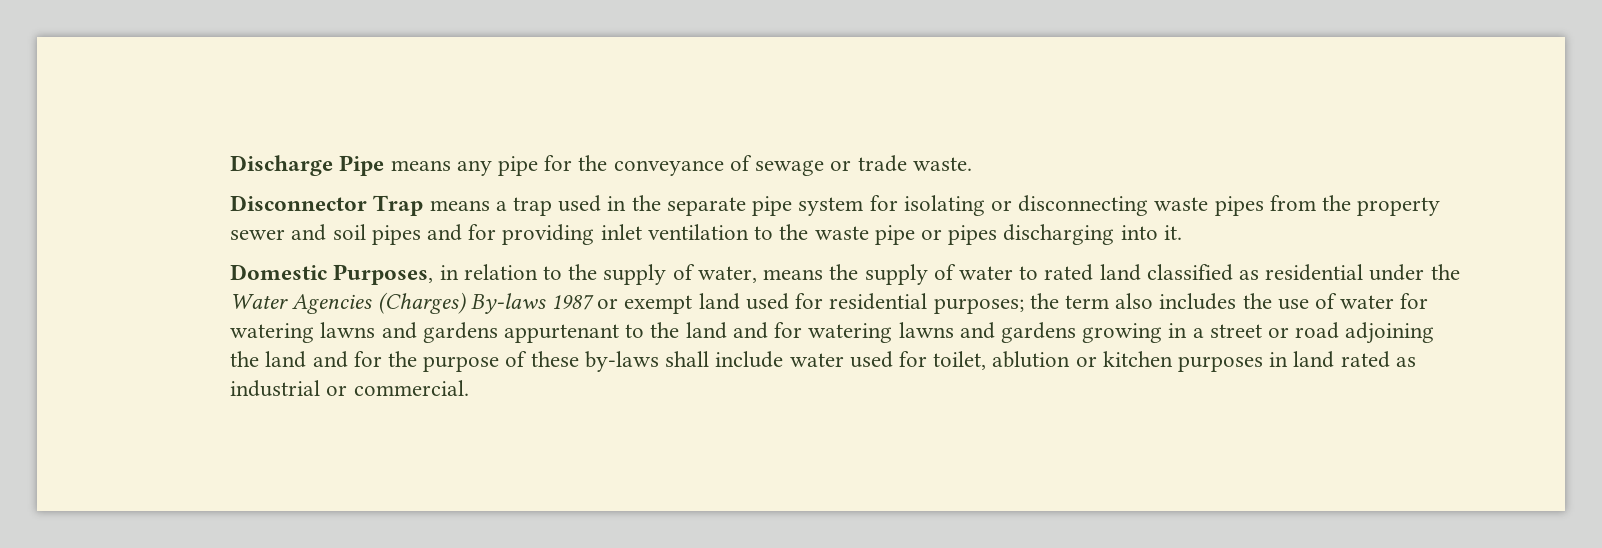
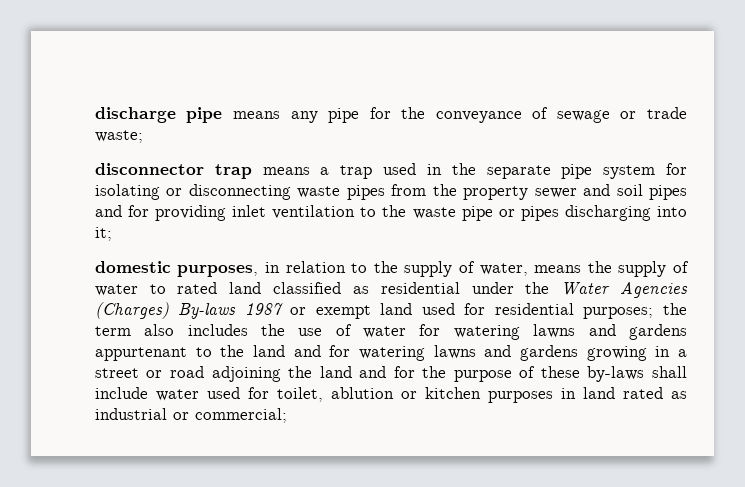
- Discharge Pipe means any pipe for the conveyance of sewage or trade waste.
- Disconnector Trap means a trap used in the separate pipe system for isolating or disconnecting waste pipes from the property sewer and soil pipes and for providing inlet ventilation to the waste pipe or pipes discharging into it.
- Domestic Purposes, in relation to the supply of water, means the supply of water to rated land classified as residential under the Water Agencies (Charges) By-laws 1987 or exempt land used for residential purposes;
+ discharge pipe means any pipe for the conveyance of sewage or trade waste;
+ disconnector trap means a trap used in the separate pipe system for isolating or disconnecting waste pipes from the property sewer and soil pipes and for providing inlet ventilation to the waste pipe or pipes discharging into it;
+ domestic purposes, in relation to the supply of water, means the supply of water to rated land classified as residential under the Water Agencies (Charges) By-laws 1987 or exempt land used for residential purposes;
- the term also includes the use of water for watering lawns and gardens appurtenant to the land and for watering lawns and gardens growing in a street or road adjoining the land and for the purpose of these by-laws shall include water used for toilet, ablution or kitchen purposes in land rated as industrial or commercial.
+ the term also includes the use of water for watering lawns and gardens appurtenant to the land and for watering lawns and gardens growing in a street or road adjoining the land and for the purpose of these by-laws shall include water used for toilet, ablution or kitchen purposes in land rated as industrial or commercial;

